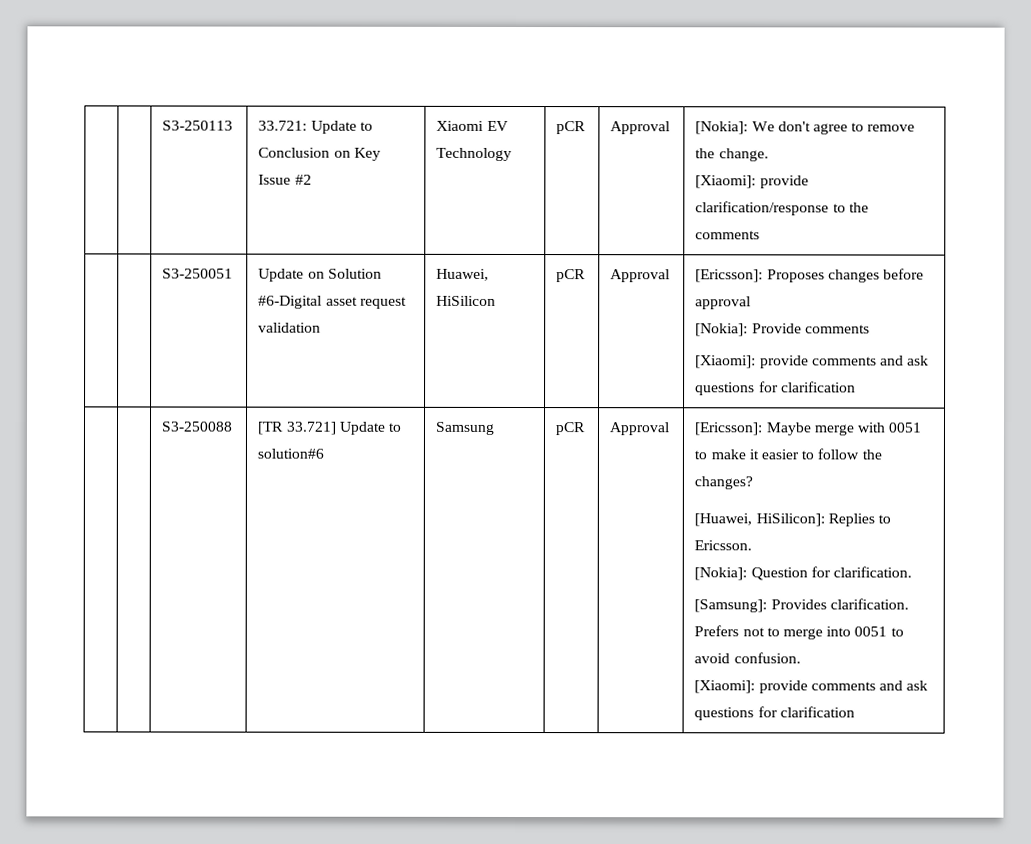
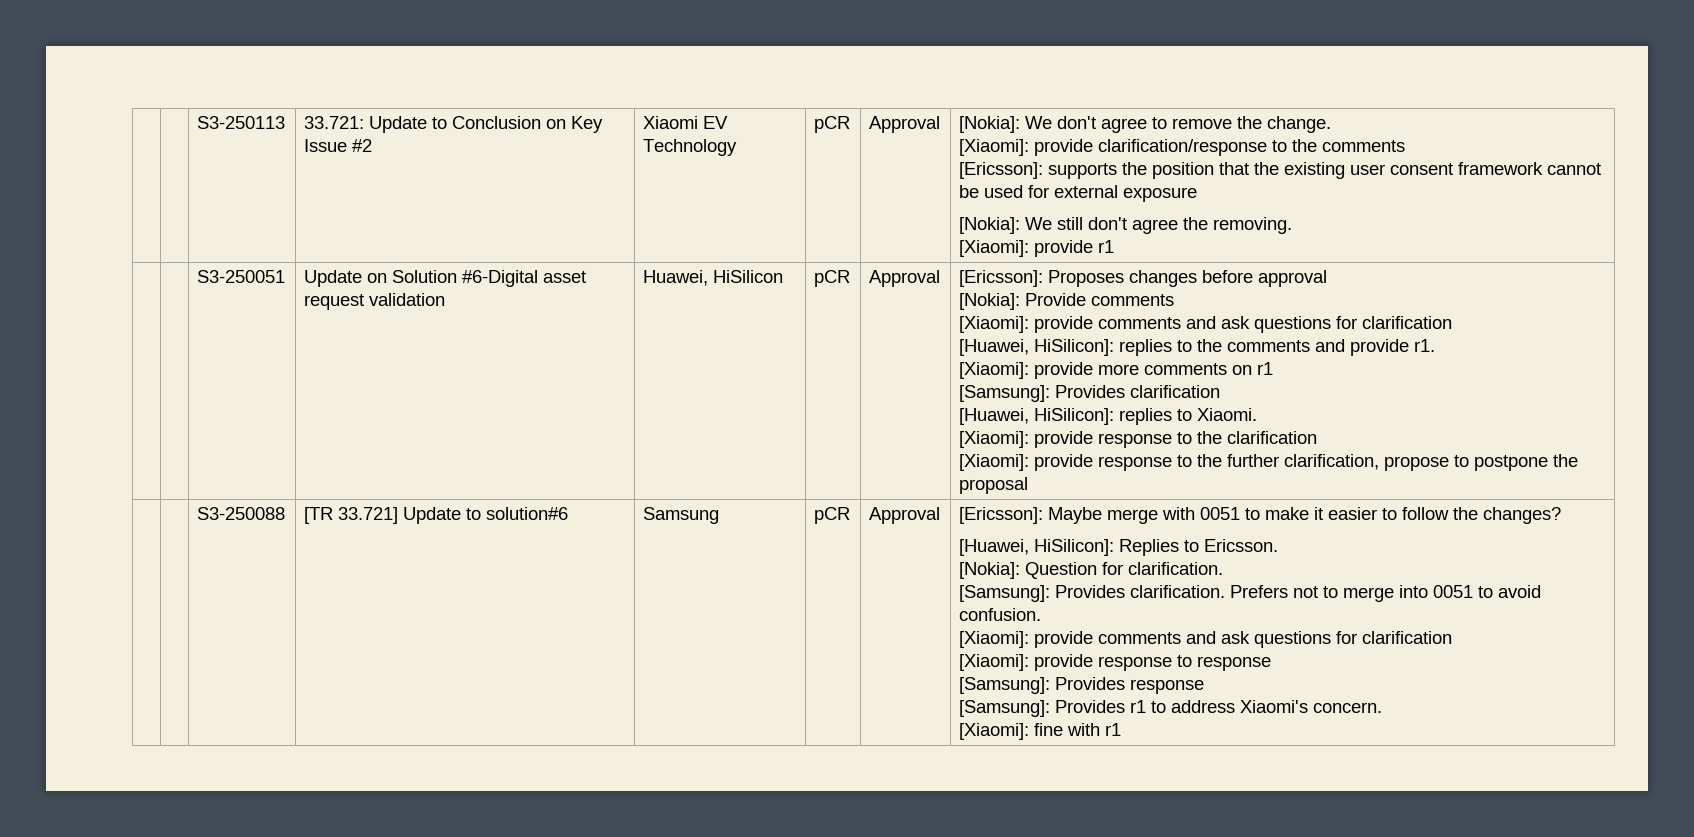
+ [Ericsson]: supports the position that the existing user consent framework cannot be used for external exposure
+ [Nokia]: We still don't agree the removing.
+ [Xiaomi]: provide r1
+ [Huawei, HiSilicon]: replies to the comments and provide r1.
+ [Xiaomi]: provide more comments on r1
+ [Samsung]: Provides clarification
+ [Huawei, HiSilicon]: replies to Xiaomi.
+ [Xiaomi]: provide response to the clarification
+ [Xiaomi]: provide response to the further clarification, propose to postpone the proposal
+ [Xiaomi]: provide response to response
+ [Samsung]: Provides response
+ [Samsung]: Provides r1 to address Xiaomi's concern.
+ [Xiaomi]: fine with r1

